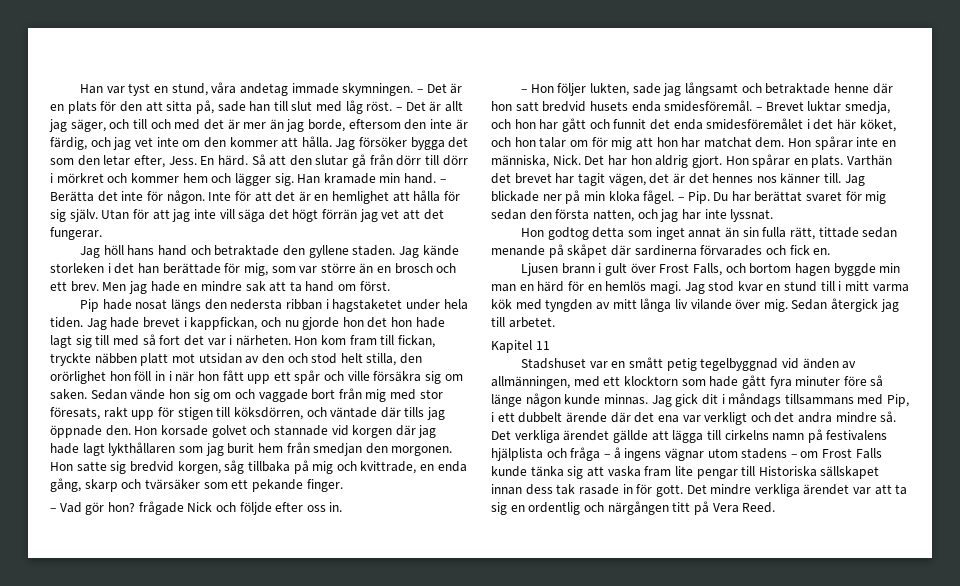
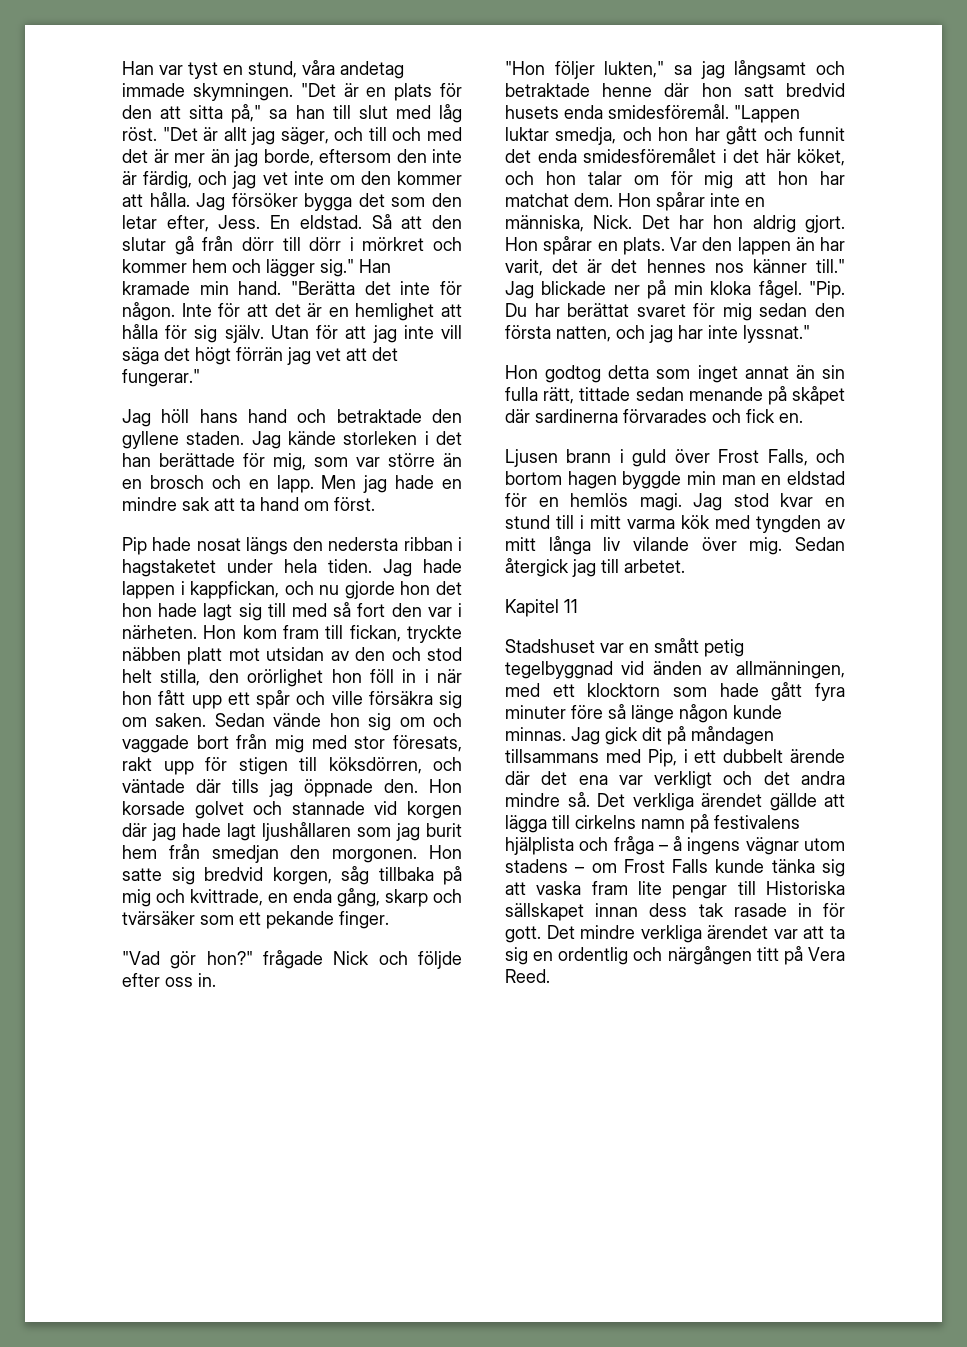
- – Det är en plats för den att sitta på, sade han till slut med låg röst.
+ "Det är en plats för den att sitta på," sa han till slut med låg röst.
- – Det är allt jag säger, och till och med det är mer än jag borde, eftersom den inte är färdig, och jag vet inte om den kommer att hålla.
+ "Det är allt jag säger, och till och med det är mer än jag borde, eftersom den inte är färdig, och jag vet inte om den kommer att hålla.
- En härd.
+ En eldstad.
- Så att den slutar gå från dörr till dörr i mörkret och kommer hem och lägger sig.
+ Så att den slutar gå från dörr till dörr i mörkret och kommer hem och lägger sig."
- – Berätta det inte för någon.
+ "Berätta det inte för någon.
- Utan för att jag inte vill säga det högt förrän jag vet att det fungerar.
+ Utan för att jag inte vill säga det högt förrän jag vet att det fungerar."
- Jag kände storleken i det han berättade för mig, som var större än en brosch och ett brev.
+ Jag kände storleken i det han berättade för mig, som var större än en brosch och en lapp.
- Jag hade brevet i kappfickan, och nu gjorde hon det hon hade lagt sig till med så fort det var i närheten.
+ Jag hade lappen i kappfickan, och nu gjorde hon det hon hade lagt sig till med så fort den var i närheten.
- Hon korsade golvet och stannade vid korgen där jag hade lagt lykthållaren som jag burit hem från smedjan den morgonen.
+ Hon korsade golvet och stannade vid korgen där jag hade lagt ljushållaren som jag burit hem från smedjan den morgonen.
- – Vad gör hon? frågade Nick och följde efter oss in.
+ "Vad gör hon?" frågade Nick och följde efter oss in.
- – Hon följer lukten, sade jag långsamt och betraktade henne där hon satt bredvid husets enda smidesföremål.
+ "Hon följer lukten," sa jag långsamt och betraktade henne där hon satt bredvid husets enda smidesföremål.
- – Brevet luktar smedja, och hon har gått och funnit det enda smidesföremålet i det här köket, och hon talar om för mig att hon har matchat dem.
+ "Lappen luktar smedja, och hon har gått och funnit det enda smidesföremålet i det här köket, och hon talar om för mig att hon har matchat dem.
- Varthän det brevet har tagit vägen, det är det hennes nos känner till.
+ Var den lappen än har varit, det är det hennes nos känner till."
- – Pip. Du har berättat svaret för mig sedan den första natten, och jag har inte lyssnat.
+ "Pip. Du har berättat svaret för mig sedan den första natten, och jag har inte lyssnat."
- Ljusen brann i gult över Frost Falls, och bortom hagen byggde min man en härd för en hemlös magi.
+ Ljusen brann i guld över Frost Falls, och bortom hagen byggde min man en eldstad för en hemlös magi.
- Jag gick dit i måndags tillsammans med Pip, i ett dubbelt ärende där det ena var verkligt och det andra mindre så.
+ Jag gick dit på måndagen tillsammans med Pip, i ett dubbelt ärende där det ena var verkligt och det andra mindre så.

